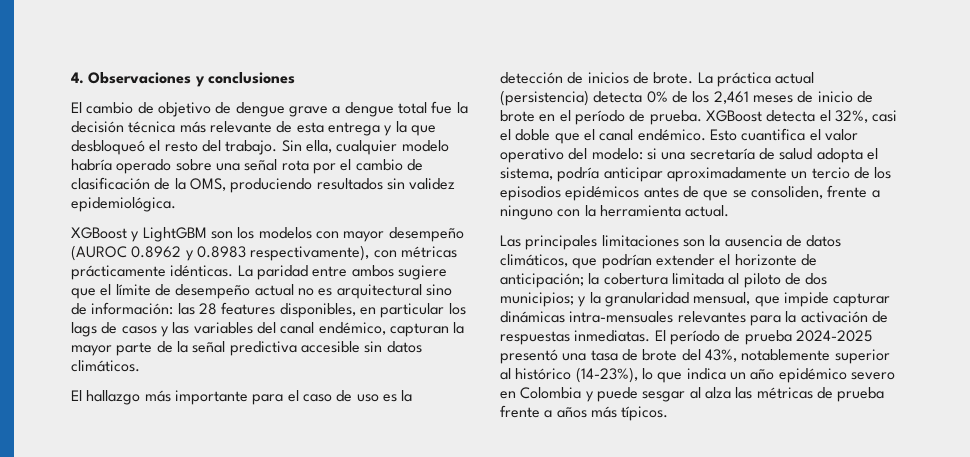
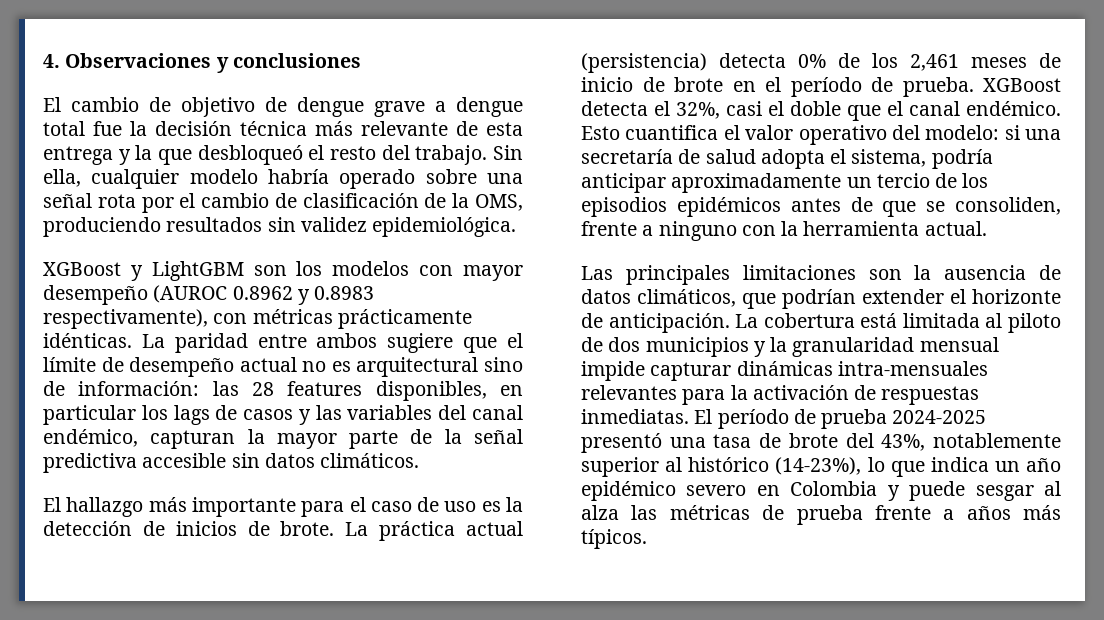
- Las principales limitaciones son la ausencia de datos climáticos, que podrían extender el horizonte de anticipación; la cobertura limitada al piloto de dos municipios; y la granularidad mensual, que impide capturar dinámicas intra-mensuales relevantes para la activación de respuestas inmediatas.
+ Las principales limitaciones son la ausencia de datos climáticos, que podrían extender el horizonte de anticipación. La cobertura está limitada al piloto de dos municipios y la granularidad mensual impide capturar dinámicas intra-mensuales relevantes para la activación de respuestas inmediatas.

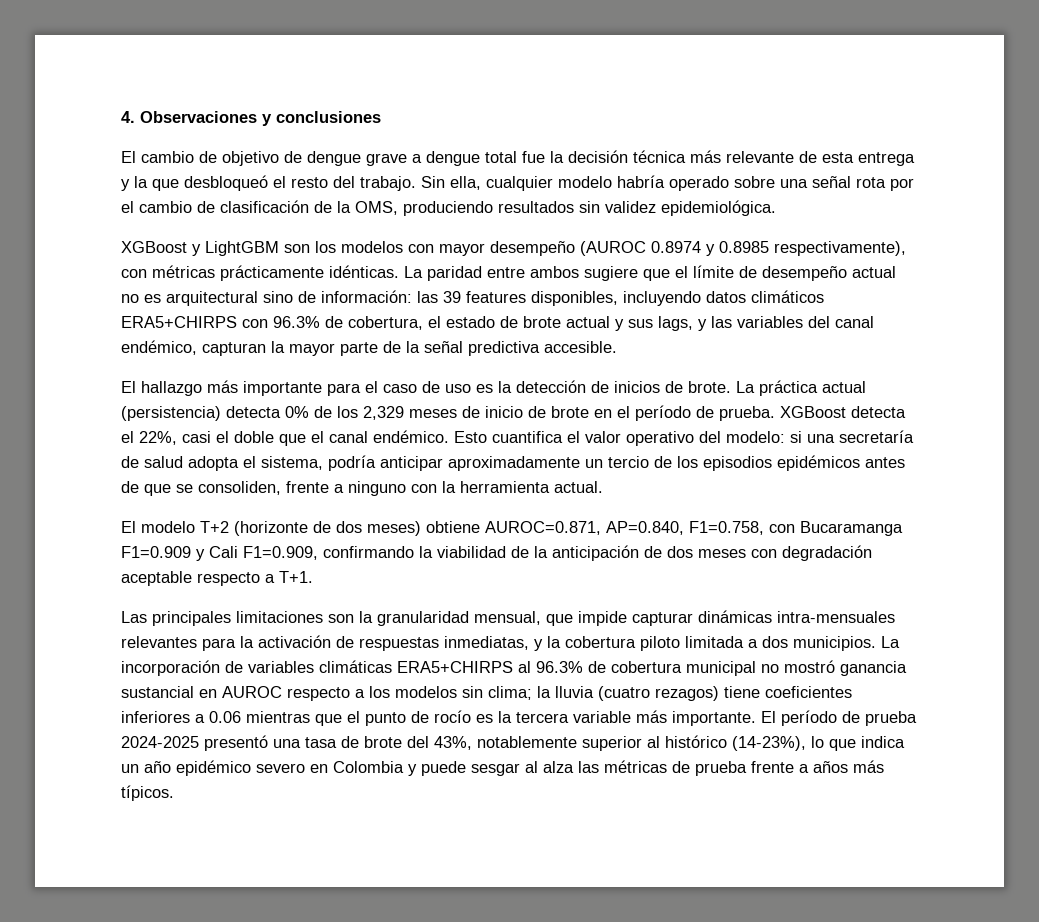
- XGBoost y LightGBM son los modelos con mayor desempeño (AUROC 0.8962 y 0.8983 respectivamente), con métricas prácticamente idénticas.
+ XGBoost y LightGBM son los modelos con mayor desempeño (AUROC 0.8974 y 0.8985 respectivamente), con métricas prácticamente idénticas.
- La paridad entre ambos sugiere que el límite de desempeño actual no es arquitectural sino de información: las 28 features disponibles, en particular los lags de casos y las variables del canal endémico, capturan la mayor parte de la señal predictiva accesible sin datos climáticos.
+ La paridad entre ambos sugiere que el límite de desempeño actual no es arquitectural sino de información: las 39 features disponibles, incluyendo datos climáticos ERA5+CHIRPS con 96.3% de cobertura, el estado de brote actual y sus lags, y las variables del canal endémico, capturan la mayor parte de la señal predictiva accesible.
- La práctica actual (persistencia) detecta 0% de los 2,461 meses de inicio de brote en el período de prueba.
+ La práctica actual (persistencia) detecta 0% de los 2,329 meses de inicio de brote en el período de prueba.
- XGBoost detecta el 32%, casi el doble que el canal endémico.
+ XGBoost detecta el 22%, casi el doble que el canal endémico.
+ El modelo T+2 (horizonte de dos meses) obtiene AUROC=0.871, AP=0.840, F1=0.758, con Bucaramanga F1=0.909 y Cali F1=0.909, confirmando la viabilidad de la anticipación de dos meses con degradación aceptable respecto a T+1.
- Las principales limitaciones son la ausencia de datos climáticos, que podrían extender el horizonte de anticipación. La cobertura está limitada al piloto de dos municipios y la granularidad mensual impide capturar dinámicas intra-mensuales relevantes para la activación de respuestas inmediatas.
+ Las principales limitaciones son la granularidad mensual, que impide capturar dinámicas intra-mensuales relevantes para la activación de respuestas inmediatas, y la cobertura piloto limitada a dos municipios. La incorporación de variables climáticas ERA5+CHIRPS al 96.3% de cobertura municipal no mostró ganancia sustancial en AUROC respecto a los modelos sin clima; la lluvia (cuatro rezagos) tiene coeficientes inferiores a 0.06 mientras que el punto de rocío es la tercera variable más importante.

